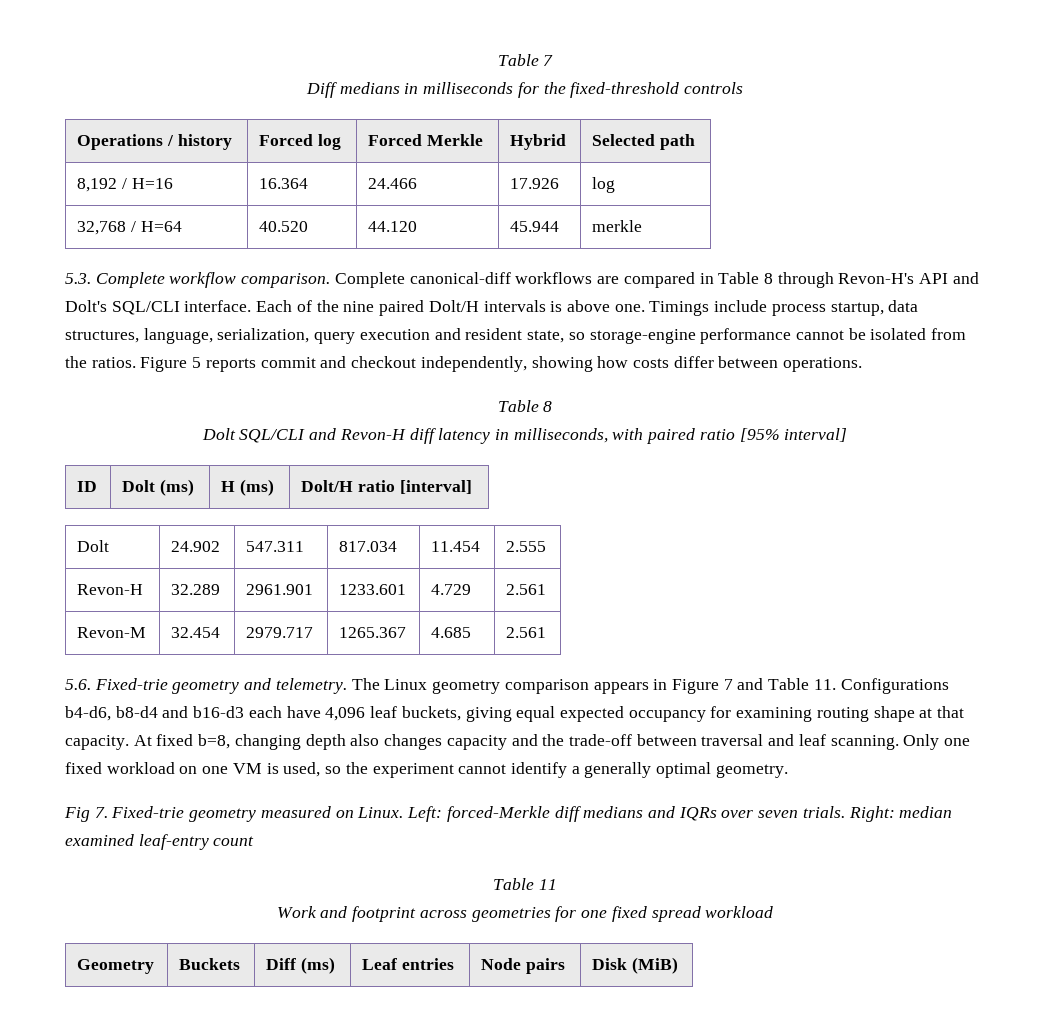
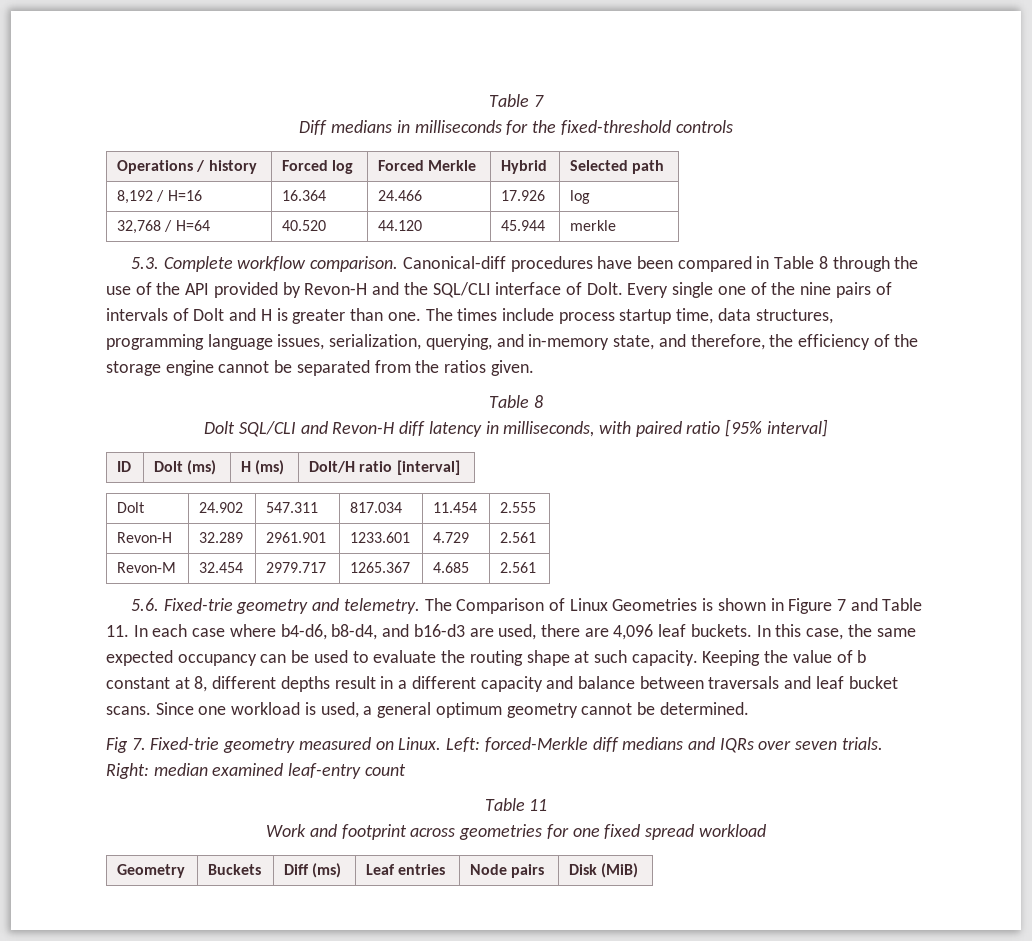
- Complete canonical-diff workflows are compared in Table 8 through Revon-H's API and Dolt's SQL/CLI interface. Each of the nine paired Dolt/H intervals is above one. Timings include process startup, data structures, language, serialization, query execution and resident state, so storage-engine performance cannot be isolated from the ratios. Figure 5 reports commit and checkout independently, showing how costs differ between operations.
+ Canonical-diff procedures have been compared in Table 8 through the use of the API provided by Revon-H and the SQL/CLI interface of Dolt. Every single one of the nine pairs of intervals of Dolt and H is greater than one. The times include process startup time, data structures, programming language issues, serialization, querying, and in-memory state, and therefore, the efficiency of the storage engine cannot be separated from the ratios given.
- The Linux geometry comparison appears in Figure 7 and Table 11. Configurations b4-d6, b8-d4 and b16-d3 each have 4,096 leaf buckets, giving equal expected occupancy for examining routing shape at that capacity. At fixed b=8, changing depth also changes capacity and the trade-off between traversal and leaf scanning. Only one fixed workload on one VM is used, so the experiment cannot identify a generally optimal geometry.
+ The Comparison of Linux Geometries is shown in Figure 7 and Table 11. In each case where b4-d6, b8-d4, and b16-d3 are used, there are 4,096 leaf buckets. In this case, the same expected occupancy can be used to evaluate the routing shape at such capacity. Keeping the value of b constant at 8, different depths result in a different capacity and balance between traversals and leaf bucket scans. Since one workload is used, a general optimum geometry cannot be determined.

